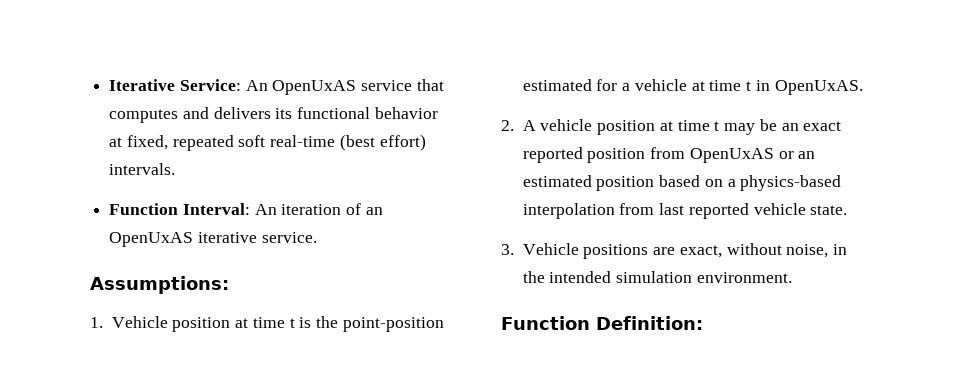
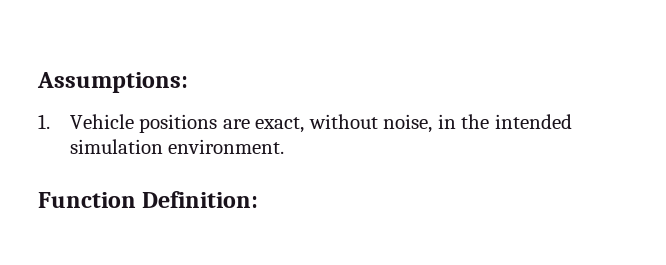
- Iterative Service: An OpenUxAS service that computes and delivers its functional behavior at fixed, repeated soft real-time (best effort) intervals.
- Function Interval: An iteration of an OpenUxAS iterative service.
  Assumptions:
- 1. Vehicle position at time t is the point-position estimated for a vehicle at time t in OpenUxAS.
- 2. A vehicle position at time t may be an exact reported position from OpenUxAS or an estimated position based on a physics-based interpolation from last reported vehicle state.
- 3. Vehicle positions are exact, without noise, in the intended simulation environment.
+ 1. Vehicle positions are exact, without noise, in the intended simulation environment.

